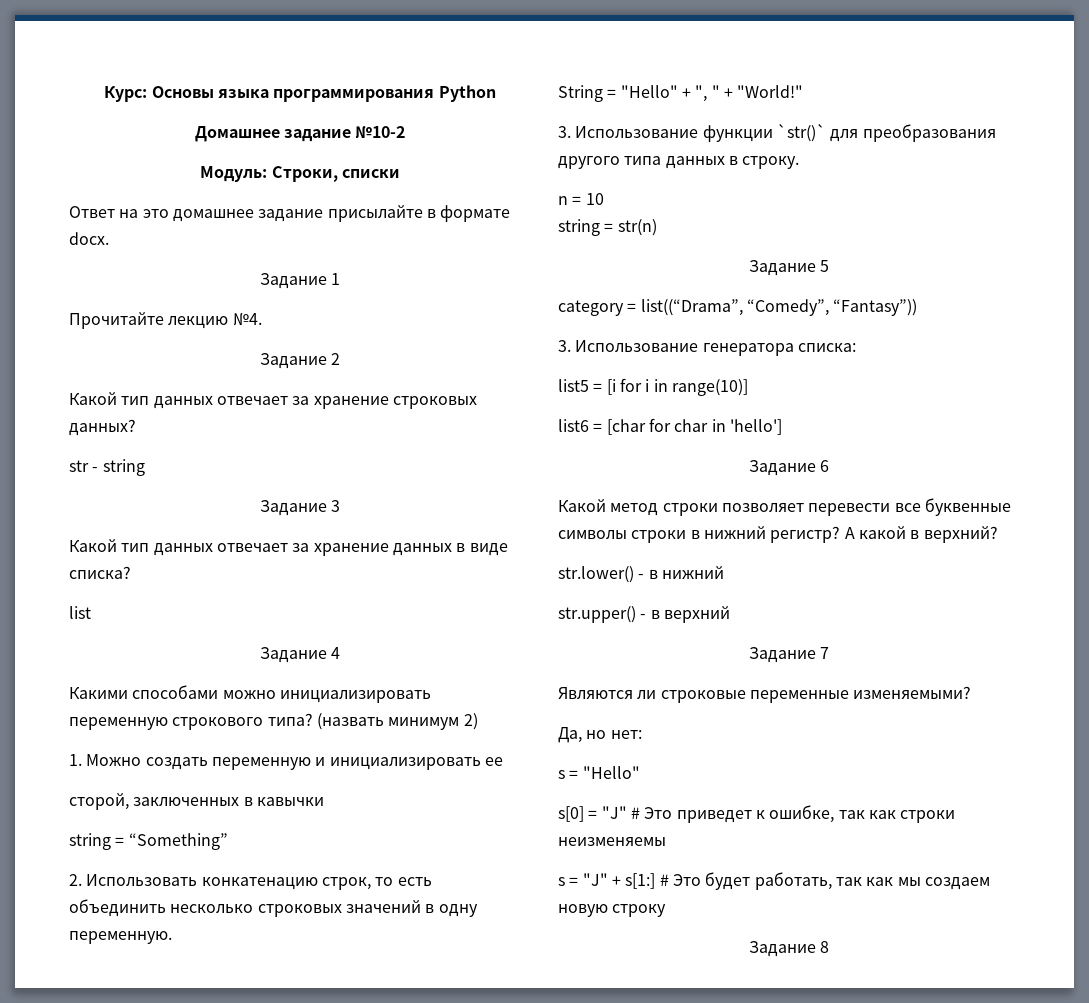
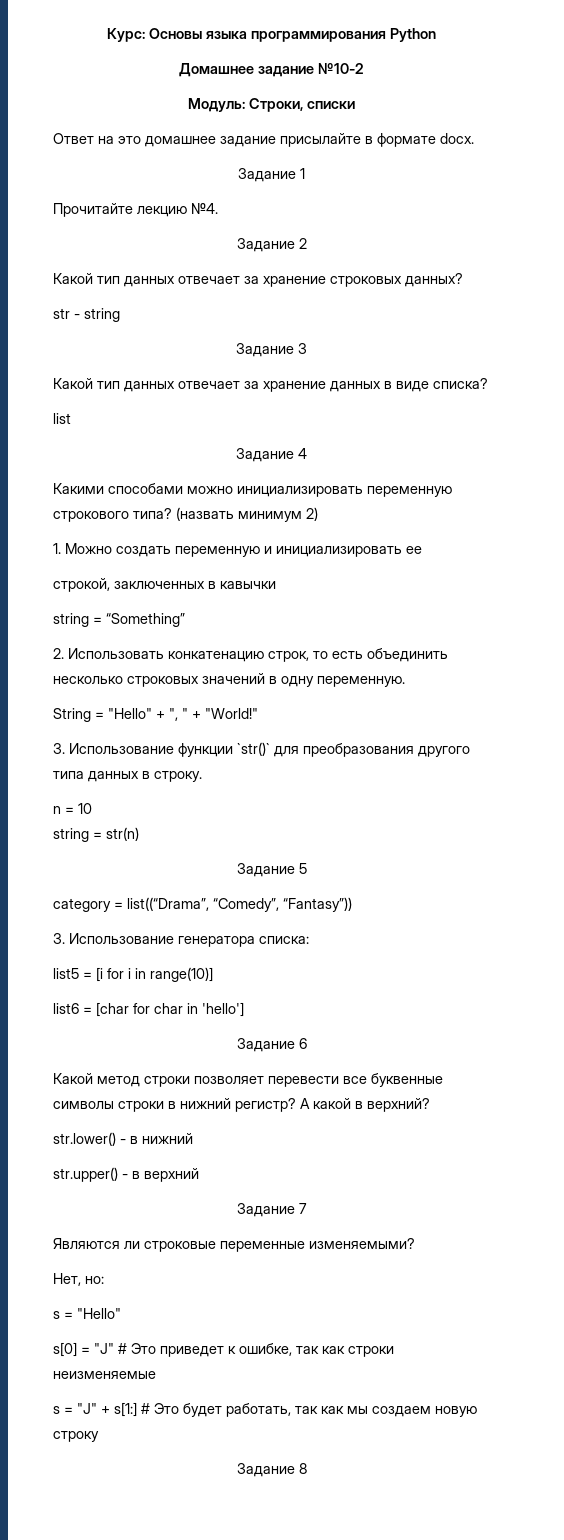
- сторой, заключенных в кавычки
+ строкой, заключенных в кавычки
- Да, но нет:
+ Нет, но:
- s[0] = "J" # Это приведет к ошибке, так как строки неизменяемы
+ s[0] = "J" # Это приведет к ошибке, так как строки неизменяемые

